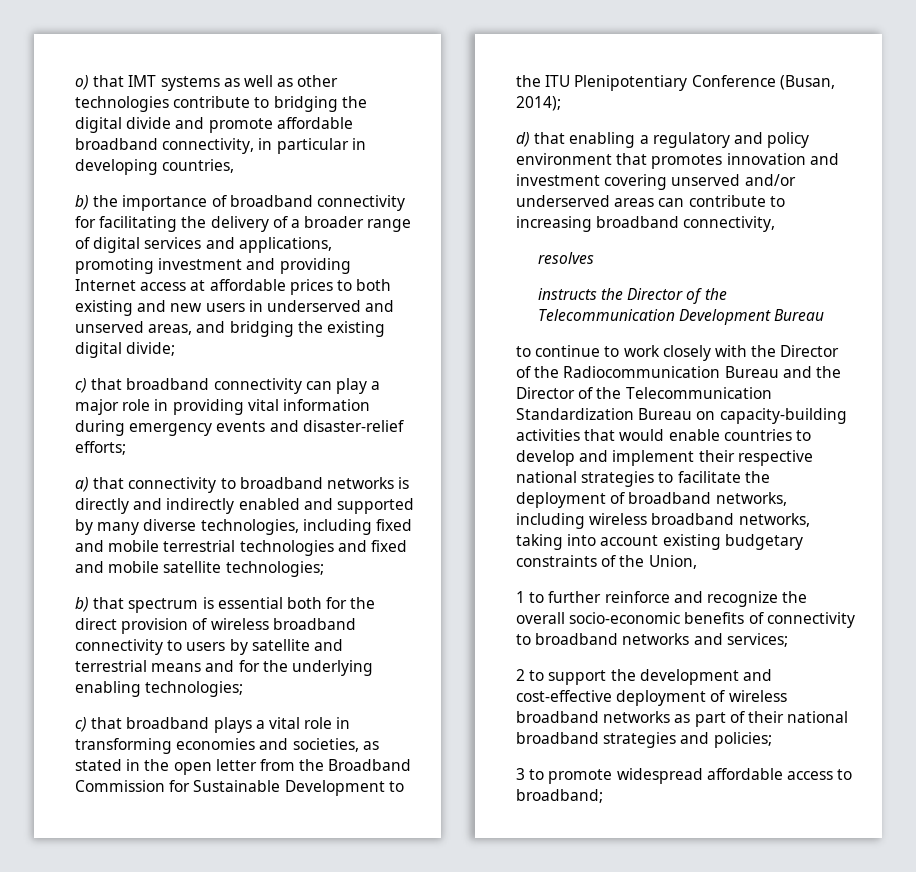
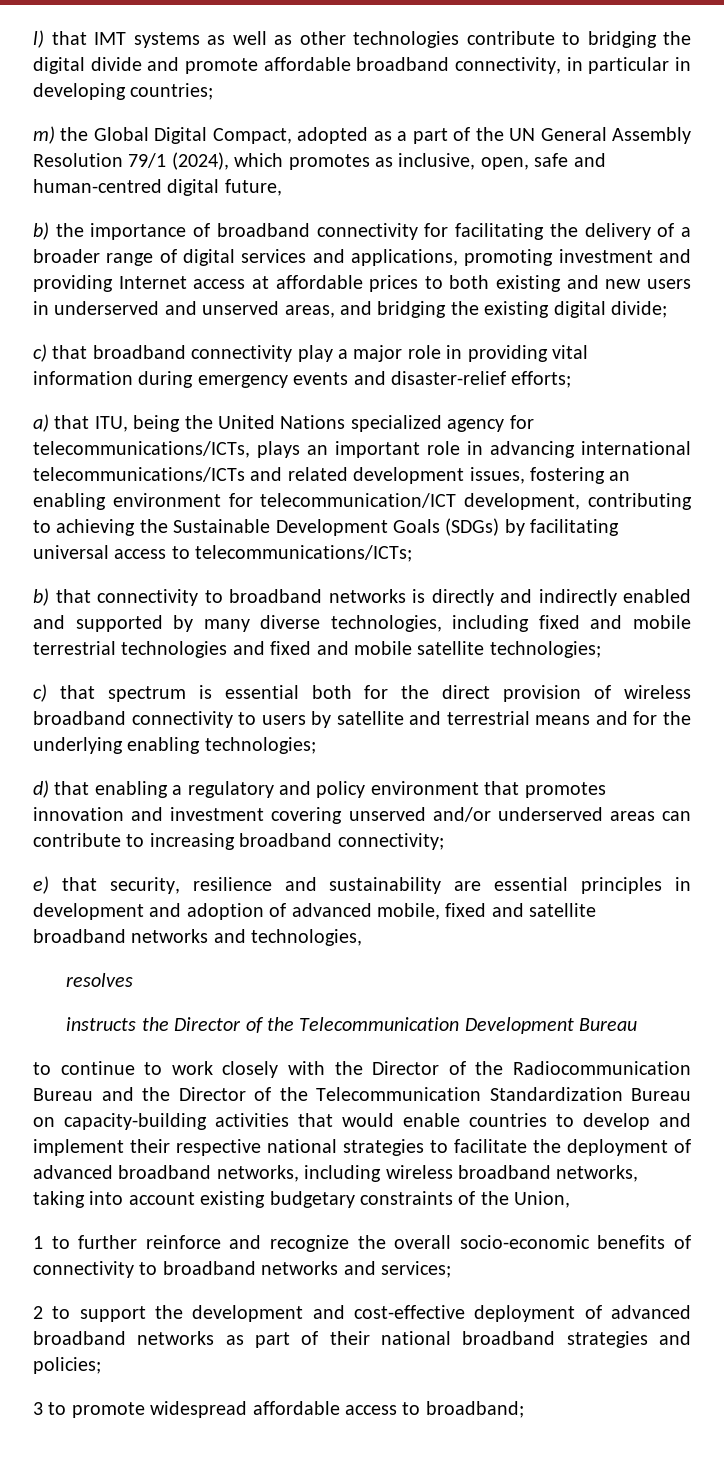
- o) that IMT systems as well as other technologies contribute to bridging the digital divide and promote affordable broadband connectivity, in particular in developing countries,
+ l) that IMT systems as well as other technologies contribute to bridging the digital divide and promote affordable broadband connectivity, in particular in developing countries;
+ m) the Global Digital Compact, adopted as a part of the UN General Assembly Resolution 79/1 (2024), which promotes as inclusive, open, safe and human-centred digital future,
- c) that broadband connectivity can play a major role in providing vital information during emergency events and disaster-relief efforts;
+ c) that broadband connectivity play a major role in providing vital information during emergency events and disaster-relief efforts;
- a) that connectivity to broadband networks is directly and indirectly enabled and supported by many diverse technologies, including fixed and mobile terrestrial technologies and fixed and mobile satellite technologies;
+ a) that ITU, being the United Nations specialized agency for telecommunications/ICTs, plays an important role in advancing international telecommunications/ICTs and related development issues, fostering an enabling environment for telecommunication/ICT development, contributing to achieving the Sustainable Development Goals (SDGs) by facilitating universal access to telecommunications/ICTs;
+ b) that connectivity to broadband networks is directly and indirectly enabled and supported by many diverse technologies, including fixed and mobile terrestrial technologies and fixed and mobile satellite technologies;
- b) that spectrum is essential both for the direct provision of wireless broadband connectivity to users by satellite and terrestrial means and for the underlying enabling technologies;
+ c) that spectrum is essential both for the direct provision of wireless broadband connectivity to users by satellite and terrestrial means and for the underlying enabling technologies;
- c) that broadband plays a vital role in transforming economies and societies, as stated in the open letter from the Broadband Commission for Sustainable Development to the ITU Plenipotentiary Conference (Busan, 2014);
- d) that enabling a regulatory and policy environment that promotes innovation and investment covering unserved and/or underserved areas can contribute to increasing broadband connectivity,
+ d) that enabling a regulatory and policy environment that promotes innovation and investment covering unserved and/or underserved areas can contribute to increasing broadband connectivity;
+ e) that security, resilience and sustainability are essential principles in development and adoption of advanced mobile, fixed and satellite broadband networks and technologies,
- to continue to work closely with the Director of the Radiocommunication Bureau and the Director of the Telecommunication Standardization Bureau on capacity-building activities that would enable countries to develop and implement their respective national strategies to facilitate the deployment of broadband networks, including wireless broadband networks, taking into account existing budgetary constraints of the Union,
+ to continue to work closely with the Director of the Radiocommunication Bureau and the Director of the Telecommunication Standardization Bureau on capacity-building activities that would enable countries to develop and implement their respective national strategies to facilitate the deployment of advanced broadband networks, including wireless broadband networks, taking into account existing budgetary constraints of the Union,
- 2 to support the development and cost-effective deployment of wireless broadband networks as part of their national broadband strategies and policies;
+ 2 to support the development and cost-effective deployment of advanced broadband networks as part of their national broadband strategies and policies;

